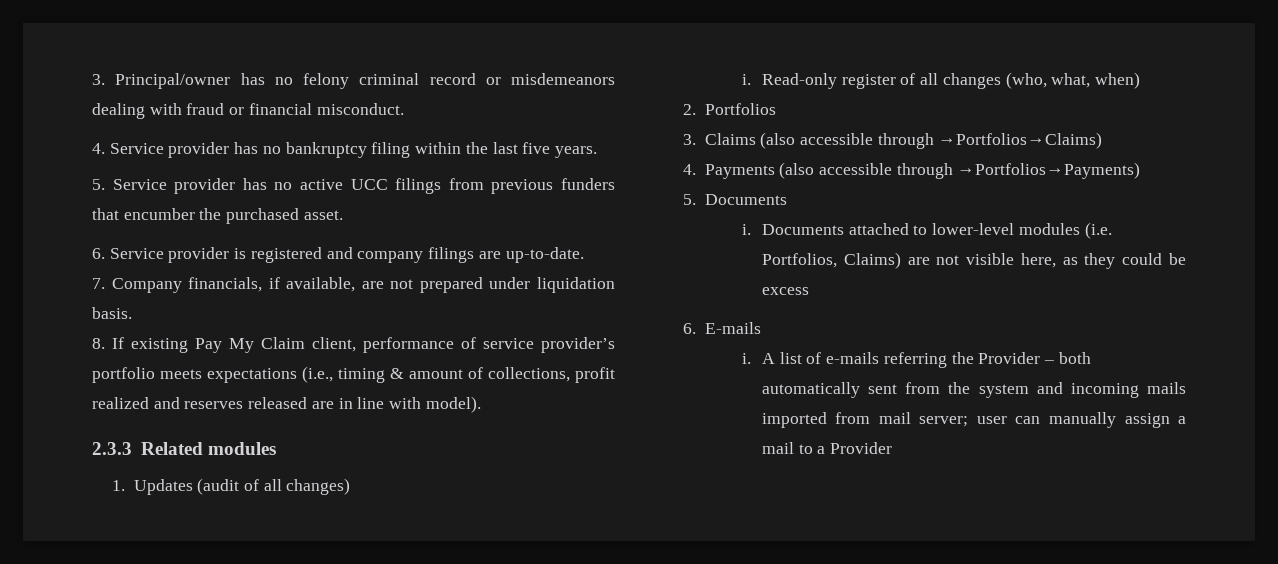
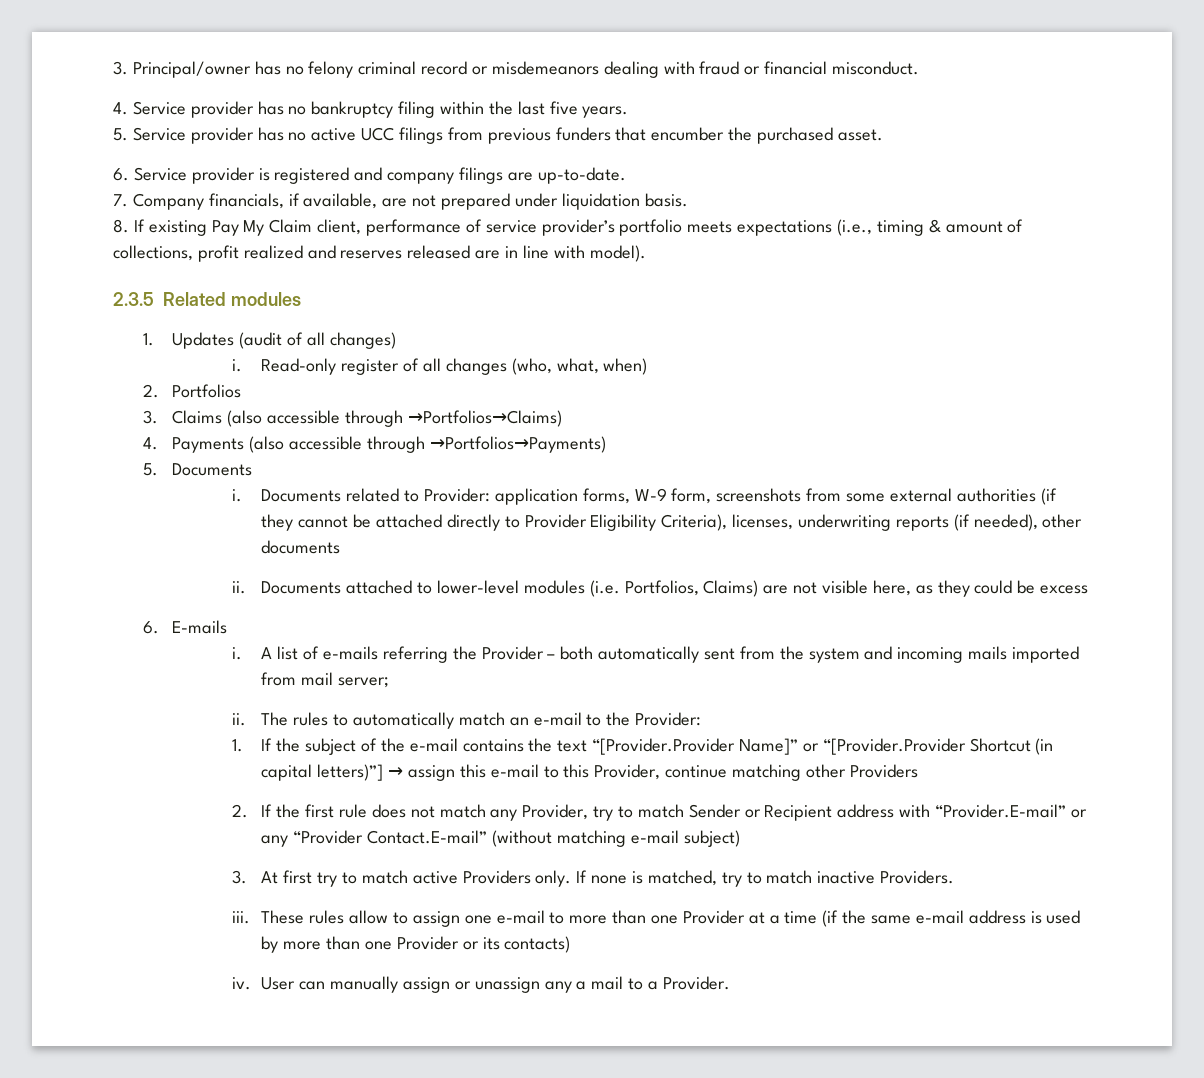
- 2.3.3 Related modules
+ 2.3.5 Related modules
- Documents attached to lower-level modules (i.e. Portfolios, Claims) are not visible here, as they could be excess
+ Documents related to Provider: application forms, W-9 form, screenshots from some external authorities (if they cannot be attached directly to Provider Eligibility Criteria), licenses, underwriting reports (if needed), other documents
+ ii. Documents attached to lower-level modules (i.e. Portfolios, Claims) are not visible here, as they could be excess
- A list of e-mails referring the Provider – both automatically sent from the system and incoming mails imported from mail server; user can manually assign a mail to a Provider
+ A list of e-mails referring the Provider – both automatically sent from the system and incoming mails imported from mail server;
+ ii. The rules to automatically match an e-mail to the Provider:
+ 1. If the subject of the e-mail contains the text “[Provider.Provider Name]” or “[Provider.Provider Shortcut (in capital letters)”] → assign this e-mail to this Provider, continue matching other Providers
+ 2. If the first rule does not match any Provider, try to match Sender or Recipient address with “Provider.E-mail” or any “Provider Contact.E-mail” (without matching e-mail subject)
+ 3. At first try to match active Providers only. If none is matched, try to match inactive Providers.
+ iii. These rules allow to assign one e-mail to more than one Provider at a time (if the same e-mail address is used by more than one Provider or its contacts)
+ iv. User can manually assign or unassign any a mail to a Provider.

